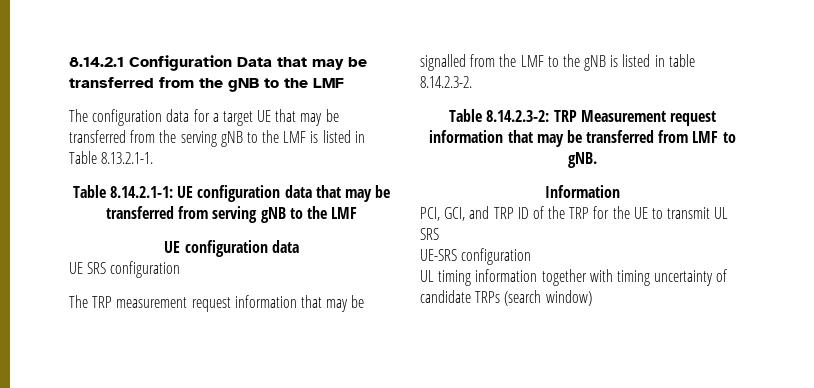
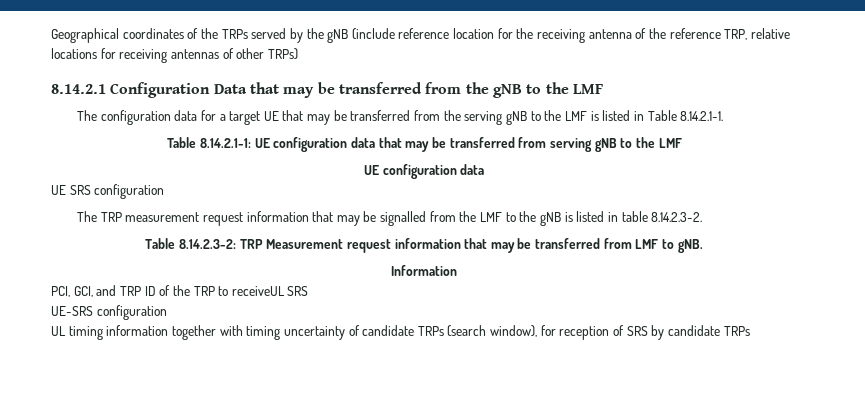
+ Geographical coordinates of the TRPs served by the gNB (include reference location for the receiving antenna of the reference TRP, relative locations for receiving antennas of other TRPs)
- The configuration data for a target UE that may be transferred from the serving gNB to the LMF is listed in Table 8.13.2.1-1.
+ The configuration data for a target UE that may be transferred from the serving gNB to the LMF is listed in Table 8.14.2.1-1.
- PCI, GCI, and TRP ID of the TRP for the UE to transmit UL SRS
+ PCI, GCI, and TRP ID of the TRP to receiveUL SRS
- UL timing information together with timing uncertainty of candidate TRPs (search window)
+ UL timing information together with timing uncertainty of candidate TRPs (search window), for reception of SRS by candidate TRPs

